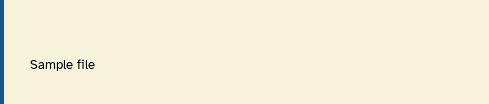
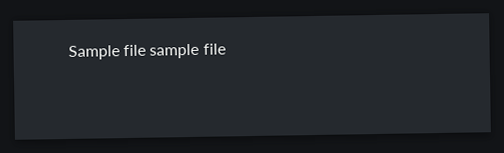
- Sample file
+ Sample file sample file

